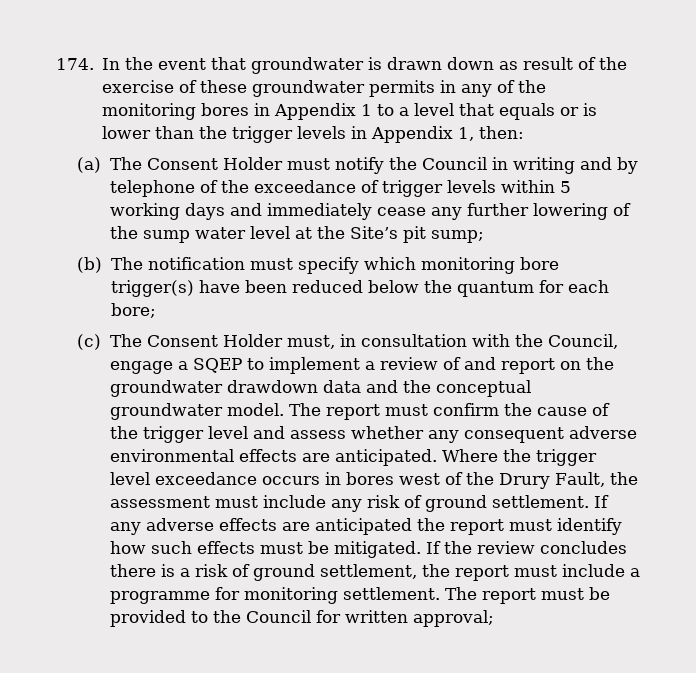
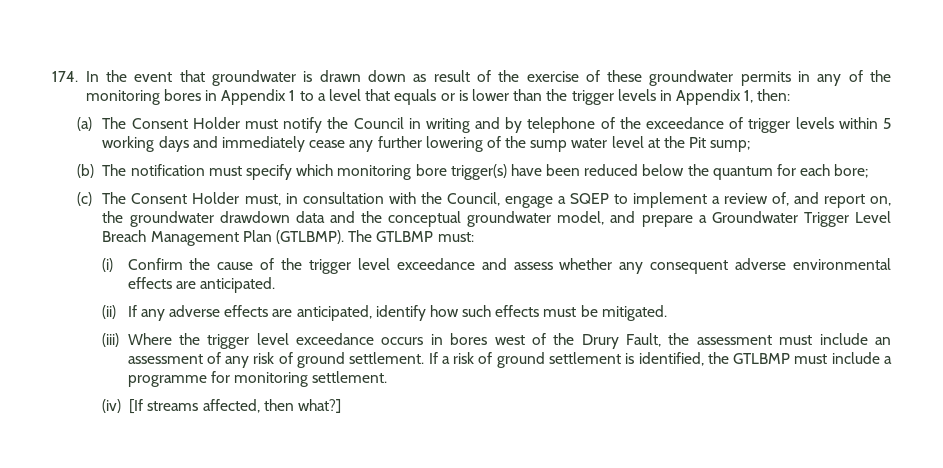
- (a) The Consent Holder must notify the Council in writing and by telephone of the exceedance of trigger levels within 5 working days and immediately cease any further lowering of the sump water level at the Site’s pit sump;
+ (a) The Consent Holder must notify the Council in writing and by telephone of the exceedance of trigger levels within 5 working days and immediately cease any further lowering of the sump water level at the Pit sump;
- (c) The Consent Holder must, in consultation with the Council, engage a SQEP to implement a review of and report on the groundwater drawdown data and the conceptual groundwater model. The report must confirm the cause of the trigger level and assess whether any consequent adverse environmental effects are anticipated. Where the trigger level exceedance occurs in bores west of the Drury Fault, the assessment must include any risk of ground settlement.
+ (c) The Consent Holder must, in consultation with the Council, engage a SQEP to implement a review of, and report on, the groundwater drawdown data and the conceptual groundwater model, and prepare a Groundwater Trigger Level Breach Management Plan (GTLBMP). The GTLBMP must:
+ (i) Confirm the cause of the trigger level exceedance and assess whether any consequent adverse environmental effects are anticipated.
+ (ii) If any adverse effects are anticipated, identify how such effects must be mitigated.
+ (iii) Where the trigger level exceedance occurs in bores west of the Drury Fault, the assessment must include an assessment of any risk of ground settlement.
- If any adverse effects are anticipated the report must identify how such effects must be mitigated. If the review concludes there is a risk of ground settlement, the report must include a programme for monitoring settlement. The report must be provided to the Council for written approval;
+ If a risk of ground settlement is identified, the GTLBMP must include a programme for monitoring settlement.
+ (iv) [If streams affected, then what?]

